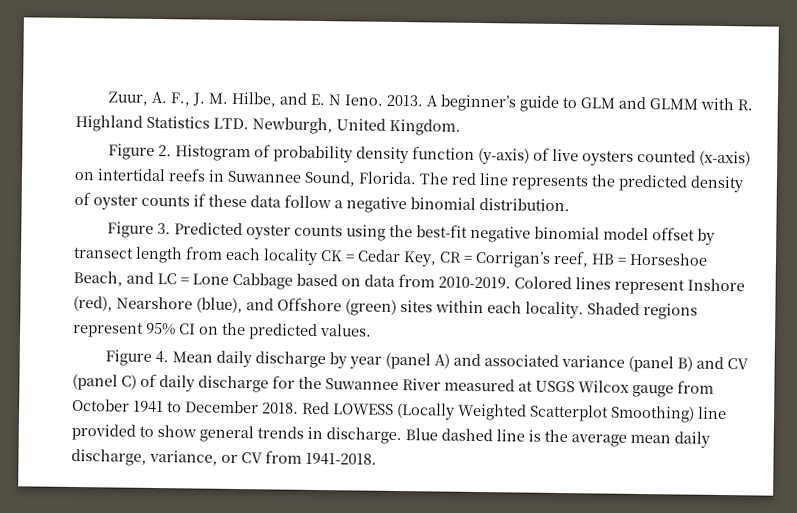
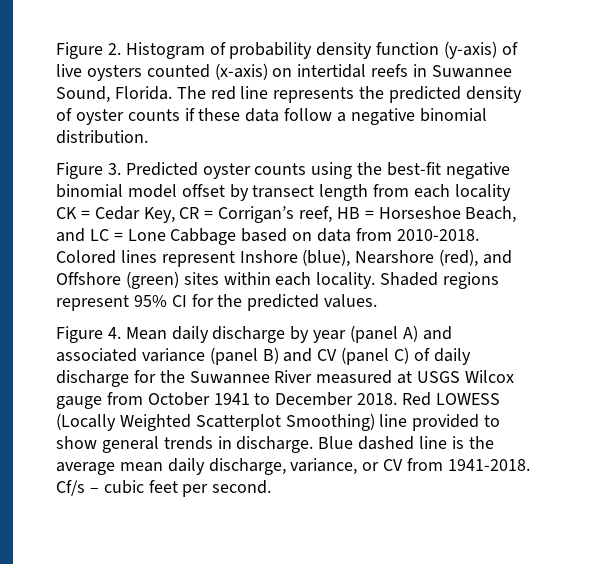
- Zuur, A. F., J. M. Hilbe, and E. N Ieno. 2013. A beginner’s guide to GLM and GLMM with R. Highland Statistics LTD. Newburgh, United Kingdom.
- Figure 3. Predicted oyster counts using the best-fit negative binomial model offset by transect length from each locality CK = Cedar Key, CR = Corrigan’s reef, HB = Horseshoe Beach, and LC = Lone Cabbage based on data from 2010-2019.
+ Figure 3. Predicted oyster counts using the best-fit negative binomial model offset by transect length from each locality CK = Cedar Key, CR = Corrigan’s reef, HB = Horseshoe Beach, and LC = Lone Cabbage based on data from 2010-2018.
- Colored lines represent Inshore (red), Nearshore (blue), and Offshore (green) sites within each locality.
+ Colored lines represent Inshore (blue), Nearshore (red), and Offshore (green) sites within each locality.
- Shaded regions represent 95% CI on the predicted values.
+ Shaded regions represent 95% CI for the predicted values.
+ Cf/s – cubic feet per second.

